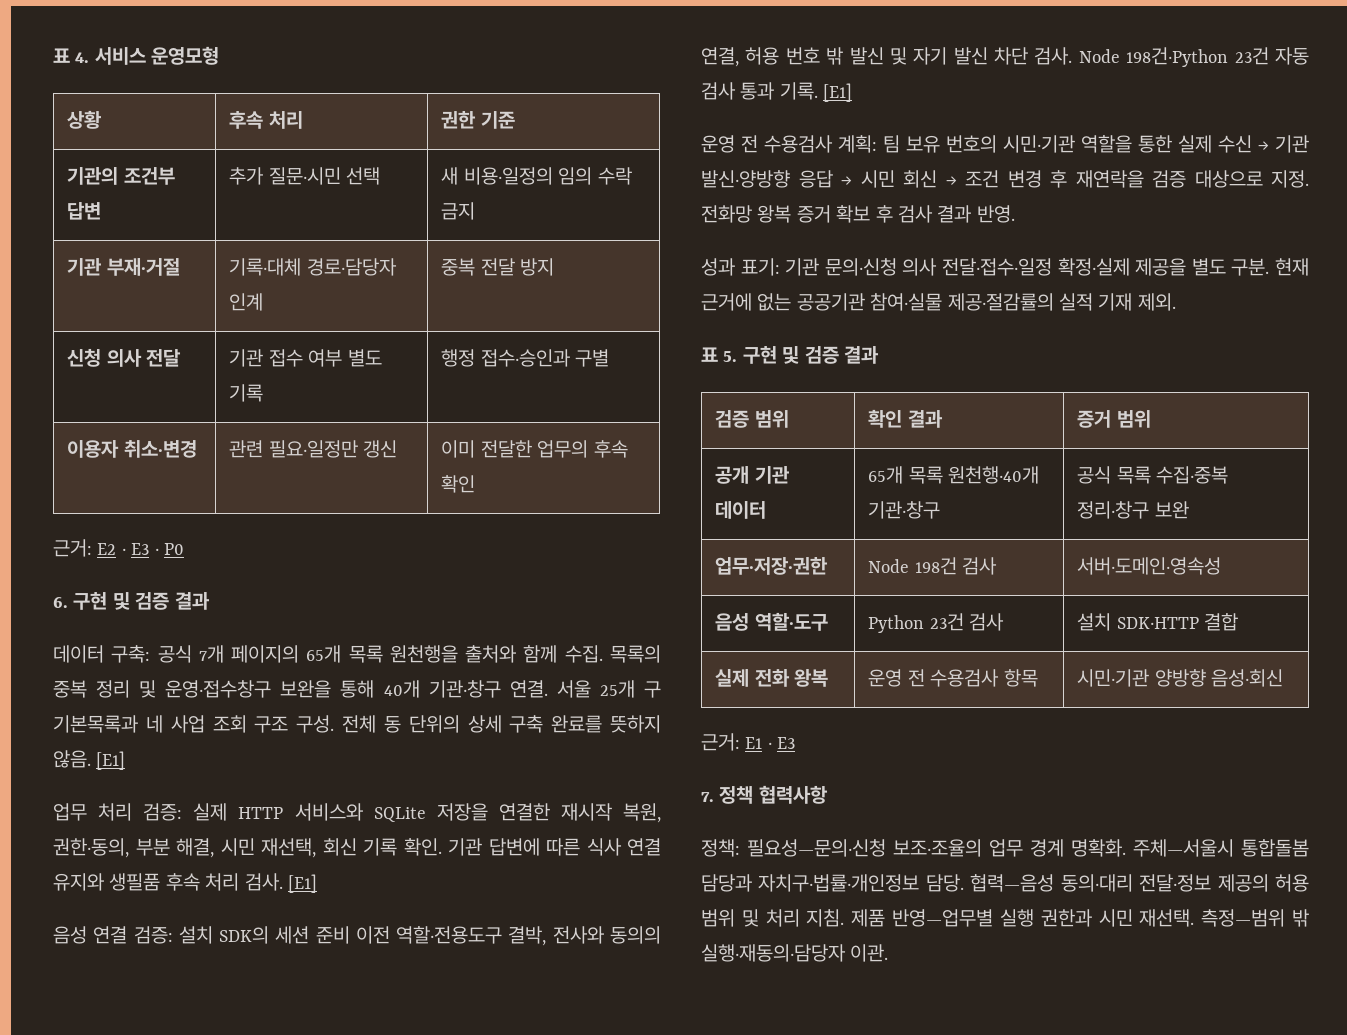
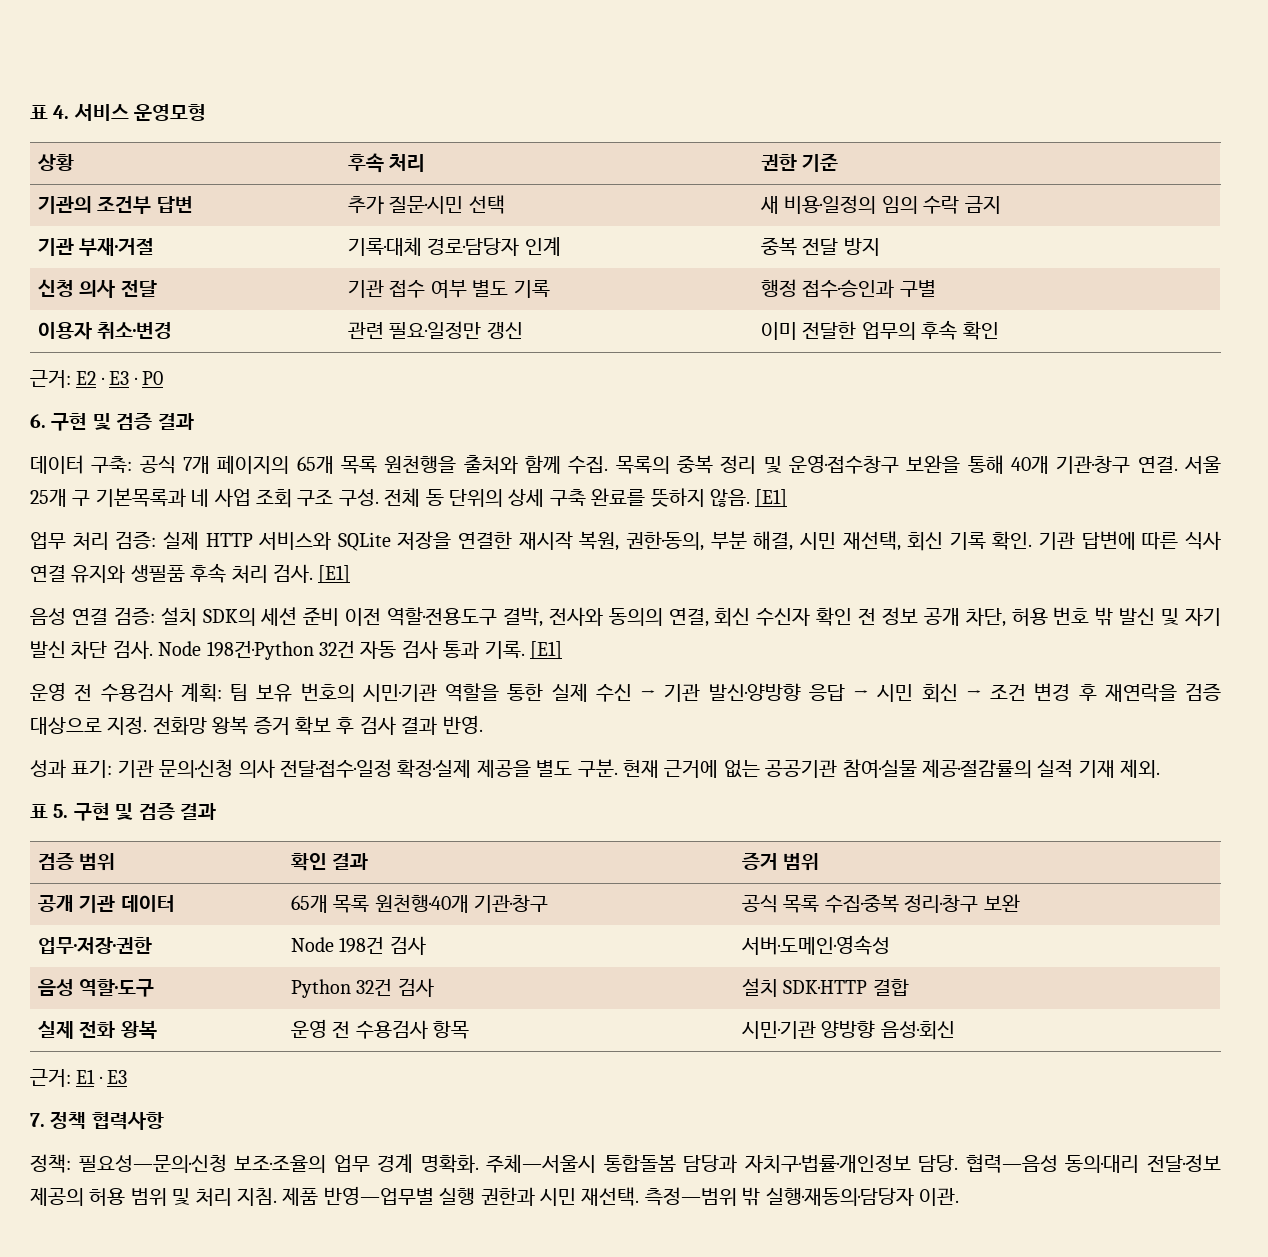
- 음성 연결 검증: 설치 SDK의 세션 준비 이전 역할·전용도구 결박, 전사와 동의의 연결, 허용 번호 밖 발신 및 자기 발신 차단 검사.
+ 음성 연결 검증: 설치 SDK의 세션 준비 이전 역할·전용도구 결박, 전사와 동의의 연결, 회신 수신자 확인 전 정보 공개 차단, 허용 번호 밖 발신 및 자기 발신 차단 검사.
- Node 198건·Python 23건 자동 검사 통과 기록.
+ Node 198건·Python 32건 자동 검사 통과 기록.
- 음성 역할·도구 | Python 23건 검사 | 설치 SDK·HTTP 결합
+ 음성 역할·도구 | Python 32건 검사 | 설치 SDK·HTTP 결합

